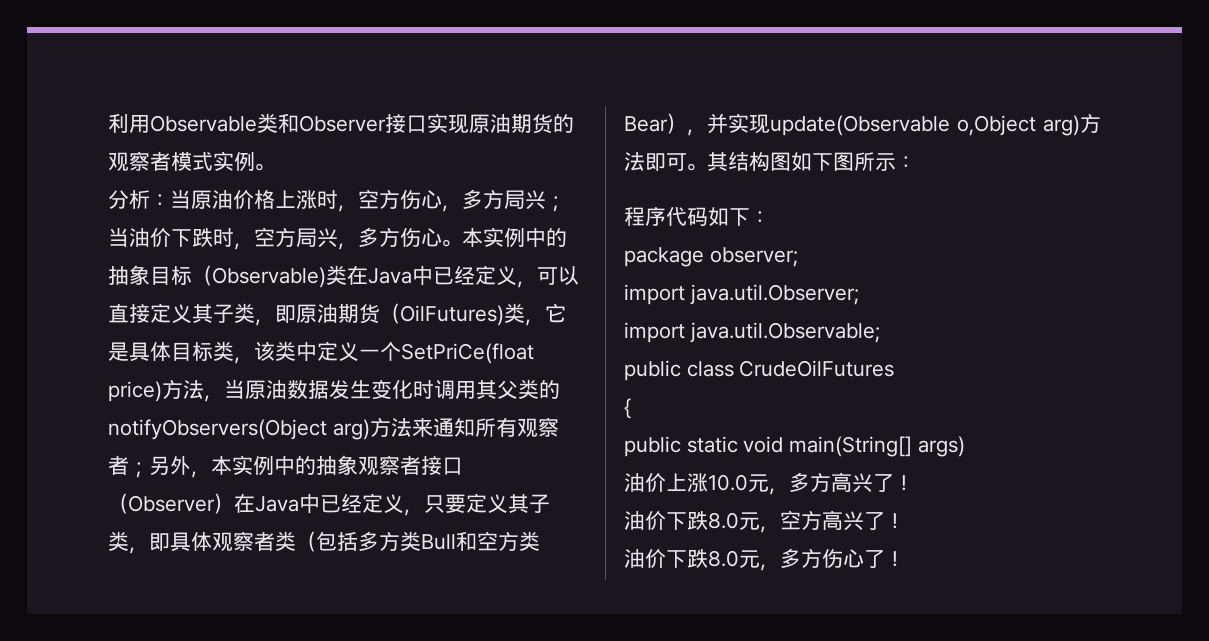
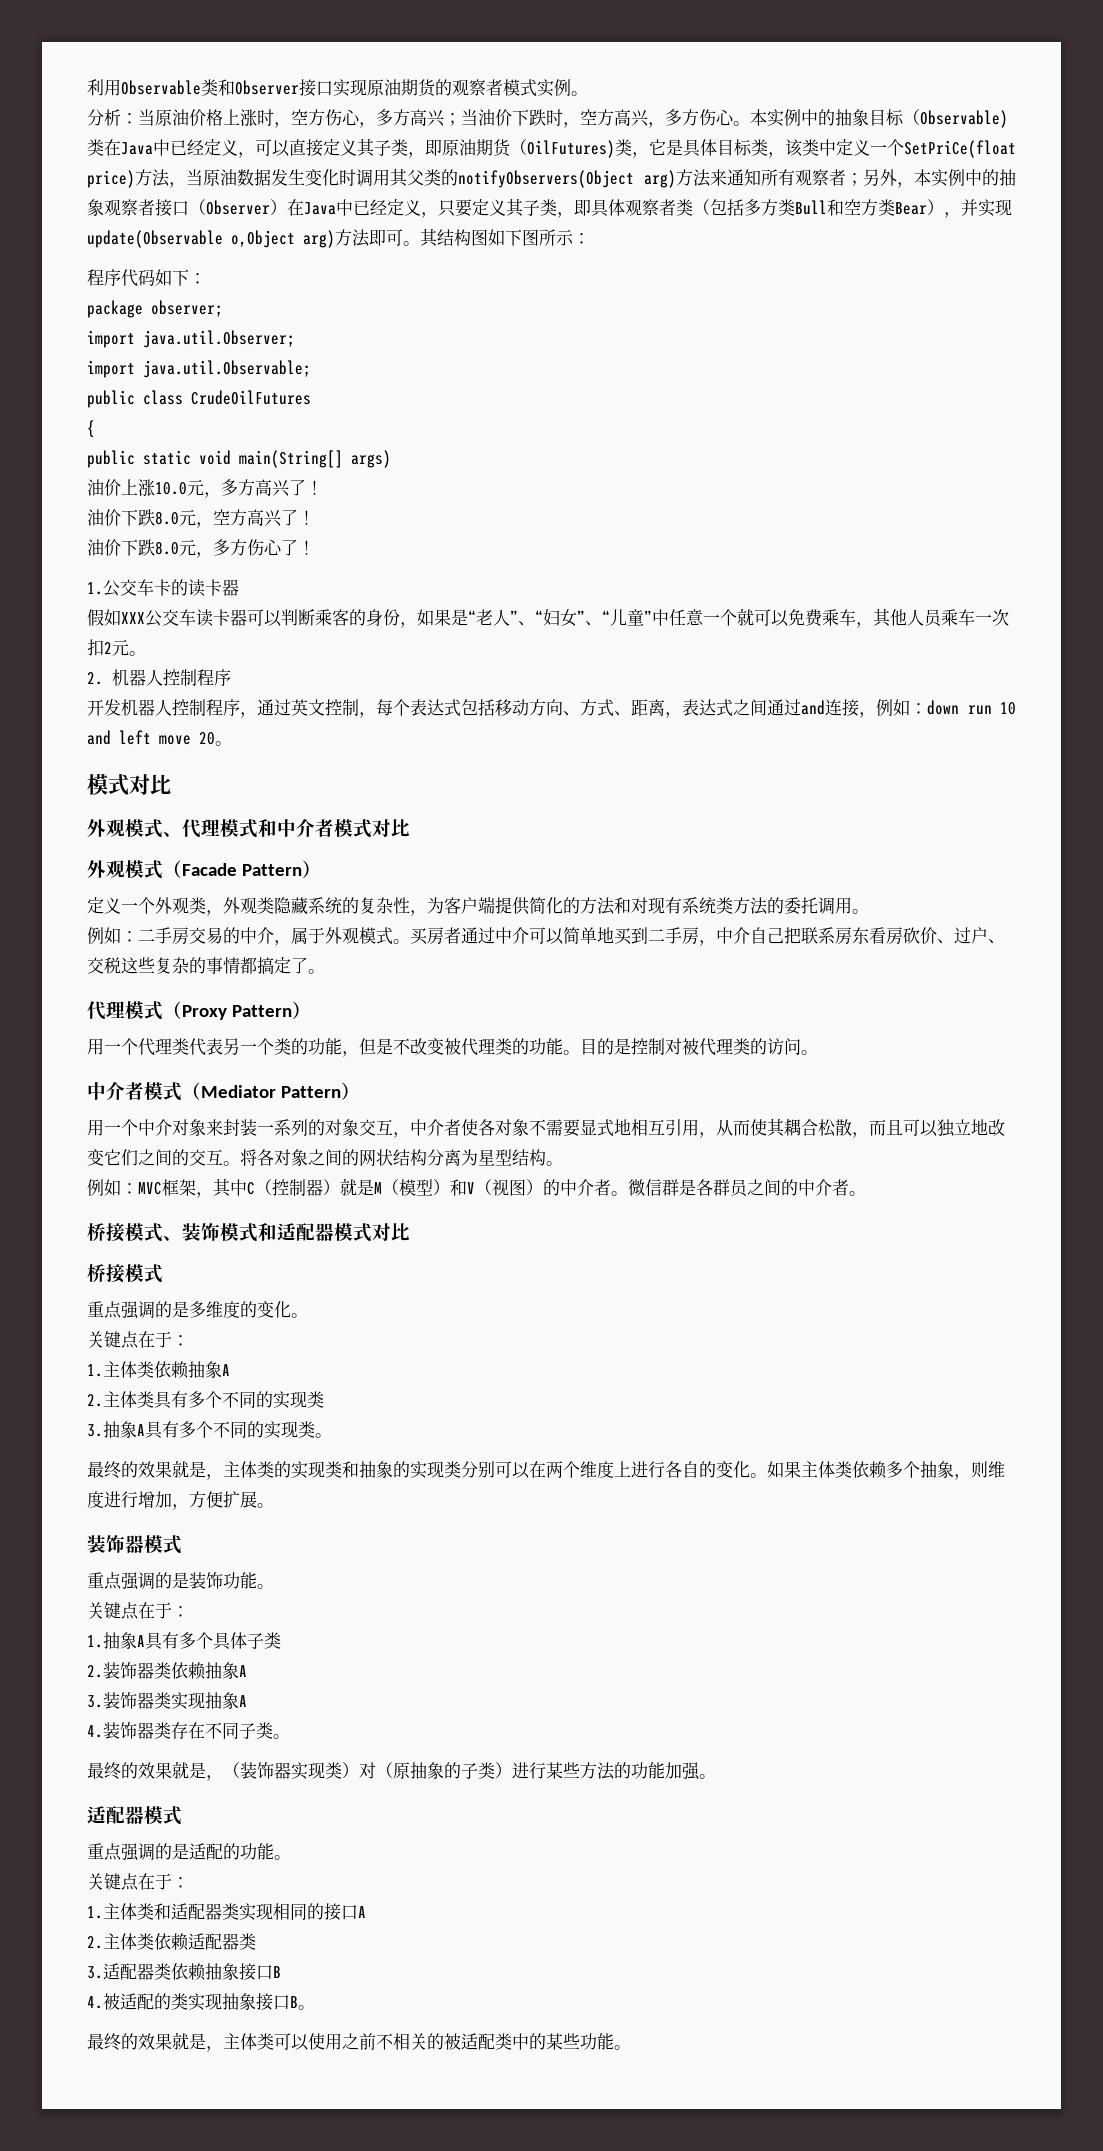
- 分析：当原油价格上涨时，空方伤心，多方局兴；当油价下跌时，空方局兴，多方伤心。
+ 分析：当原油价格上涨时，空方伤心，多方高兴；当油价下跌时，空方高兴，多方伤心。
+ 1.公交车卡的读卡器
+ 假如XXX公交车读卡器可以判断乘客的身份，如果是“老人”、“妇女”、“儿童”中任意一个就可以免费乘车，其他人员乘车一次扣2元。
+ 2.机器人控制程序
+ 开发机器人控制程序，通过英文控制，每个表达式包括移动方向、方式、距离，表达式之间通过and连接，例如：down run 10 and left move 20。
+ 模式对比
+ 外观模式、代理模式和中介者模式对比
+ 外观模式（Facade Pattern）
+ 定义一个外观类，外观类隐藏系统的复杂性，为客户端提供简化的方法和对现有系统类方法的委托调用。
+ 例如：二手房交易的中介，属于外观模式。买房者通过中介可以简单地买到二手房，中介自己把联系房东看房砍价、过户、交税这些复杂的事情都搞定了。
+ 代理模式（Proxy Pattern）
+ 用一个代理类代表另一个类的功能，但是不改变被代理类的功能。目的是控制对被代理类的访问。
+ 中介者模式（Mediator Pattern）
+ 用一个中介对象来封装一系列的对象交互，中介者使各对象不需要显式地相互引用，从而使其耦合松散，而且可以独立地改变它们之间的交互。将各对象之间的网状结构分离为星型结构。
+ 例如：MVC框架，其中C（控制器）就是M（模型）和V（视图）的中介者。微信群是各群员之间的中介者。
+ 桥接模式、装饰模式和适配器模式对比
+ 桥接模式
+ 重点强调的是多维度的变化。
+ 关键点在于：
+ 1.主体类依赖抽象A
+ 2.主体类具有多个不同的实现类
+ 3.抽象A具有多个不同的实现类。
+ 最终的效果就是，主体类的实现类和抽象的实现类分别可以在两个维度上进行各自的变化。如果主体类依赖多个抽象，则维度进行增加，方便扩展。
+ 装饰器模式
+ 重点强调的是装饰功能。
+ 关键点在于：
+ 1.抽象A具有多个具体子类
+ 2.装饰器类依赖抽象A
+ 3.装饰器类实现抽象A
+ 4.装饰器类存在不同子类。
+ 最终的效果就是，（装饰器实现类）对（原抽象的子类）进行某些方法的功能加强。
+ 适配器模式
+ 重点强调的是适配的功能。
+ 关键点在于：
+ 1.主体类和适配器类实现相同的接口A
+ 2.主体类依赖适配器类
+ 3.适配器类依赖抽象接口B
+ 4.被适配的类实现抽象接口B。
+ 最终的效果就是，主体类可以使用之前不相关的被适配类中的某些功能。

